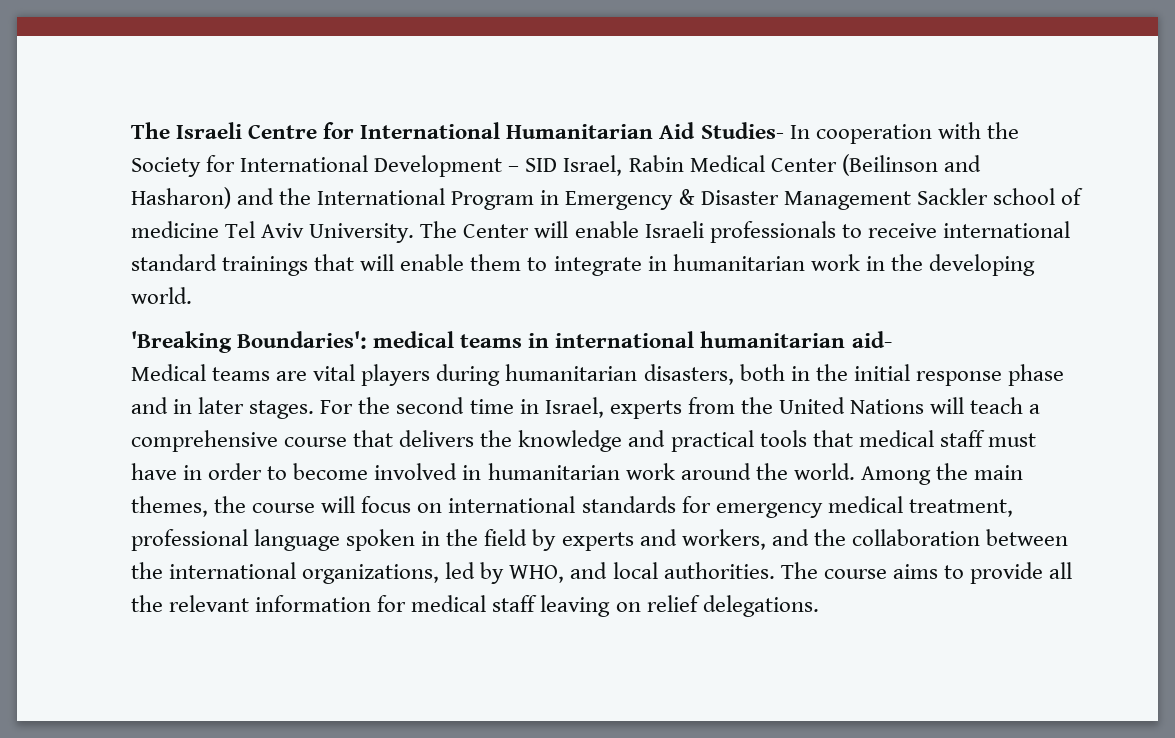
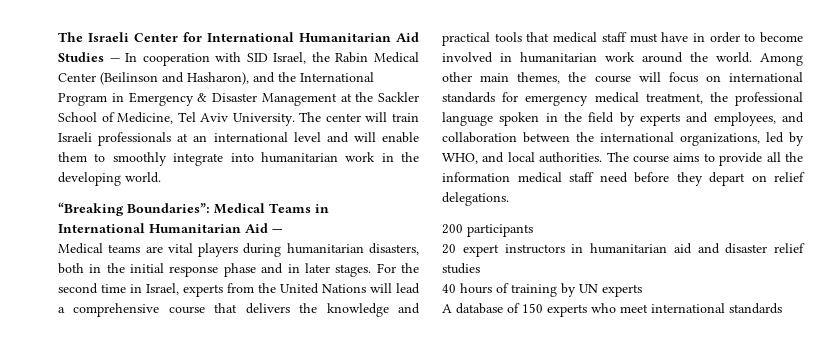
- The Israeli Centre for International Humanitarian Aid Studies- In cooperation with the Society for International Development – SID Israel, Rabin Medical Center (Beilinson and Hasharon) and the International Program in Emergency & Disaster Management Sackler school of medicine Tel Aviv University. The Center will enable Israeli professionals to receive international standard trainings that will enable them to integrate in humanitarian work in the developing world.
+ The Israeli Center for International Humanitarian Aid Studies — In cooperation with SID Israel, the Rabin Medical Center (Beilinson and Hasharon), and the International Program in Emergency & Disaster Management at the Sackler School of Medicine, Tel Aviv University. The center will train Israeli professionals at an international level and will enable them to smoothly integrate into humanitarian work in the developing world.
- 'Breaking Boundaries': medical teams in international humanitarian aid-
+ “Breaking Boundaries”: Medical Teams in International Humanitarian Aid —
- For the second time in Israel, experts from the United Nations will teach a comprehensive course that delivers the knowledge and practical tools that medical staff must have in order to become involved in humanitarian work around the world.
+ For the second time in Israel, experts from the United Nations will lead a comprehensive course that delivers the knowledge and practical tools that medical staff must have in order to become involved in humanitarian work around the world.
- Among the main themes, the course will focus on international standards for emergency medical treatment, professional language spoken in the field by experts and workers, and the collaboration between the international organizations, led by WHO, and local authorities.
+ Among other main themes, the course will focus on international standards for emergency medical treatment, the professional language spoken in the field by experts and employees, and collaboration between the international organizations, led by WHO, and local authorities.
- The course aims to provide all the relevant information for medical staff leaving on relief delegations.
+ The course aims to provide all the information medical staff need before they depart on relief delegations.
+ 200 participants
+ 20 expert instructors in humanitarian aid and disaster relief studies
+ 40 hours of training by UN experts
+ A database of 150 experts who meet international standards

